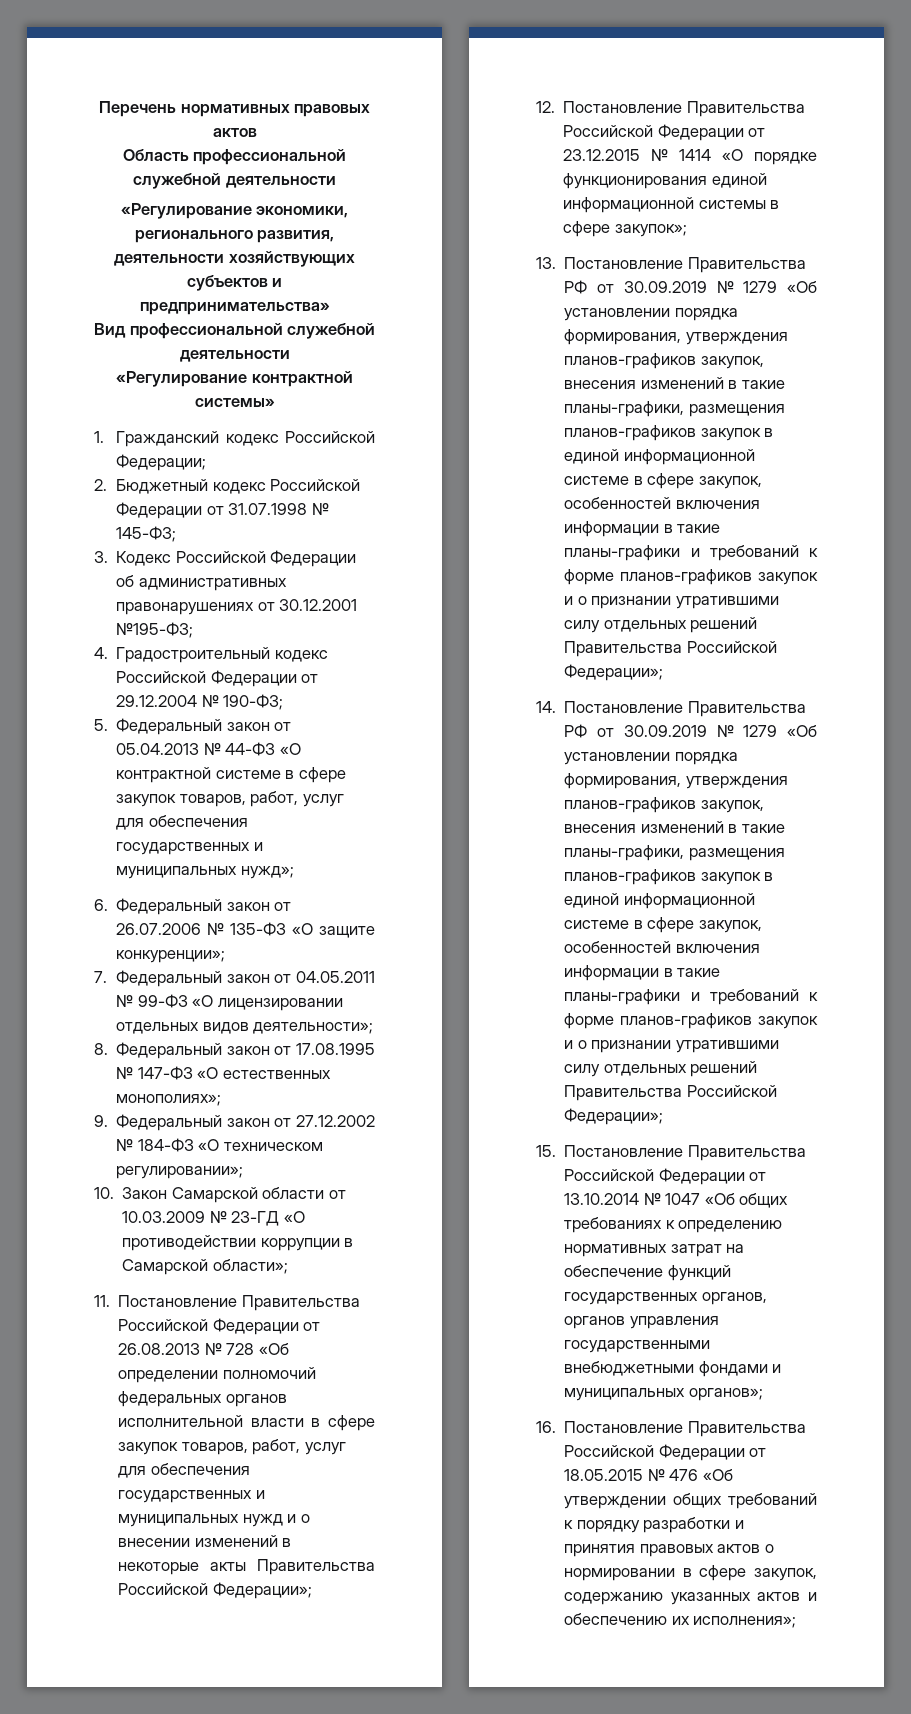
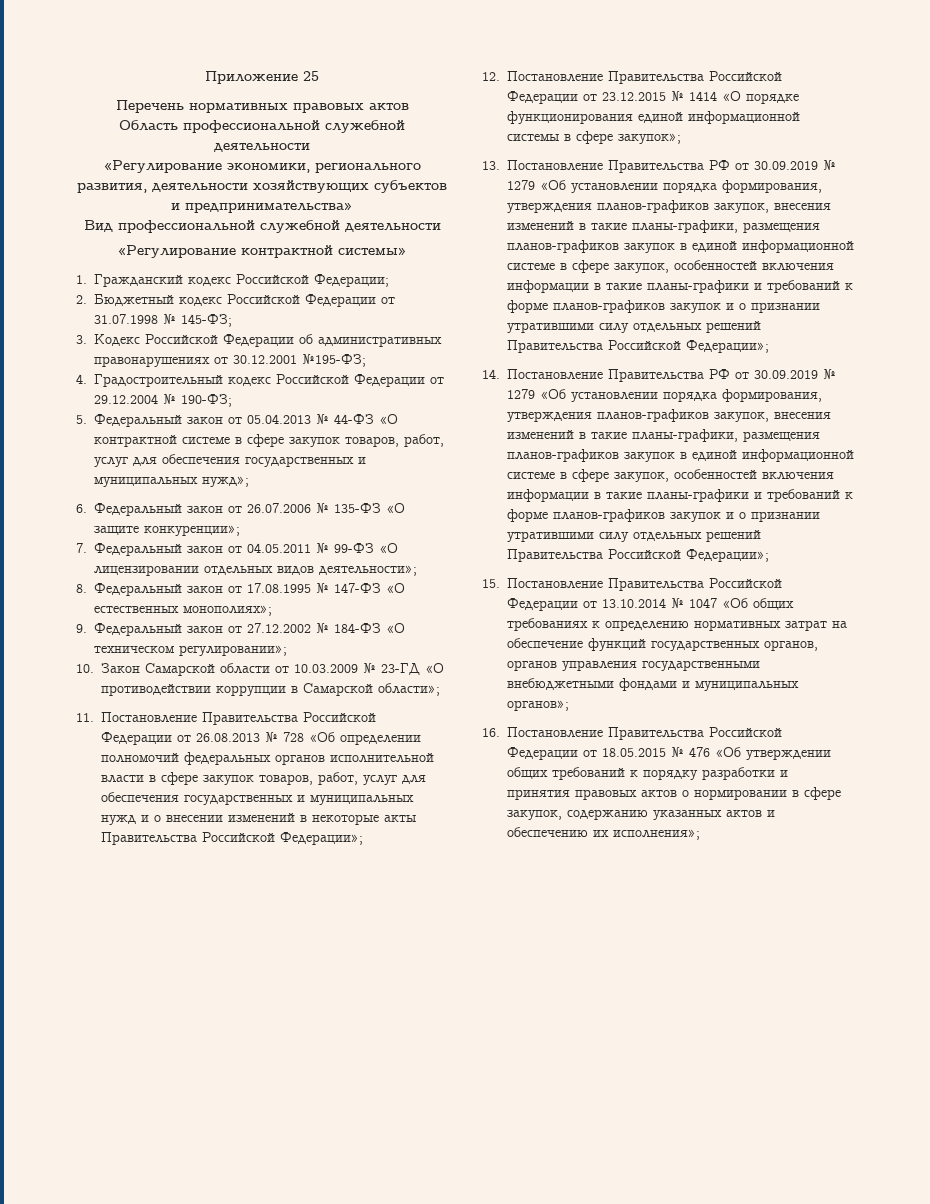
+ Приложение 25

